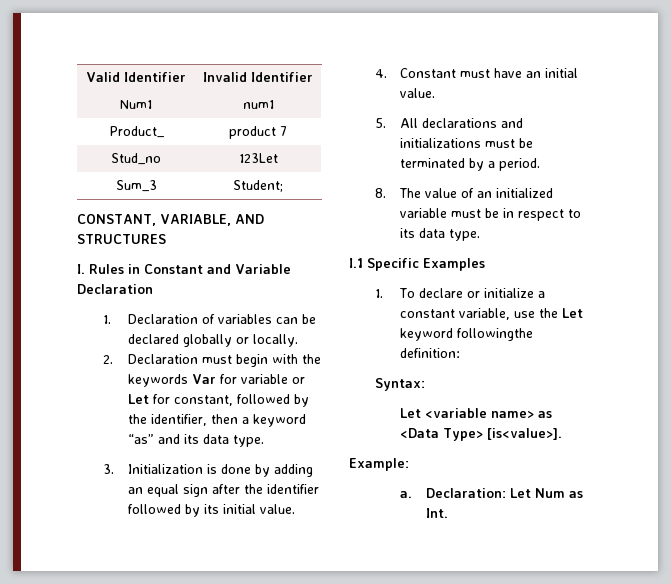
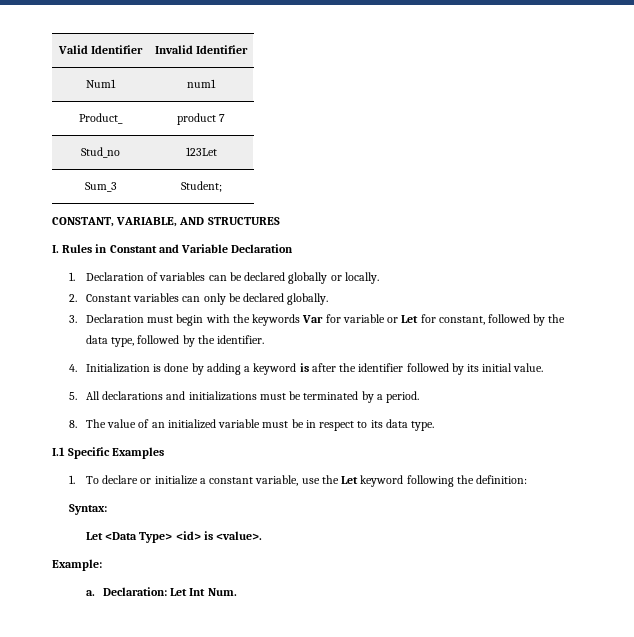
- 2. Declaration must begin with the keywords Var for variable or Let for constant, followed by the identifier, then a keyword “as” and its data type.
- 3. Initialization is done by adding an equal sign after the identifier followed by its initial value.
+ 2. Constant variables can only be declared globally.
+ 3. Declaration must begin with the keywords Var for variable or Let for constant, followed by the data type, followed by the identifier.
+ 4. Initialization is done by adding a keyword is after the identifier followed by its initial value.
- 4. Constant must have an initial value.
- 1. To declare or initialize a constant variable, use the Let keyword followingthe definition:
+ 1. To declare or initialize a constant variable, use the Let keyword following the definition:
- Let <variable name> as <Data Type> [is<value>].
+ Let <Data Type> <id> is <value>.
- Declaration: Let Num as Int.
+ Declaration: Let Int Num.

